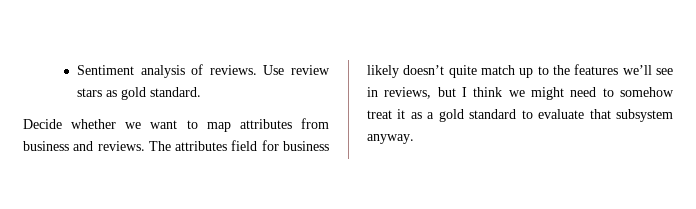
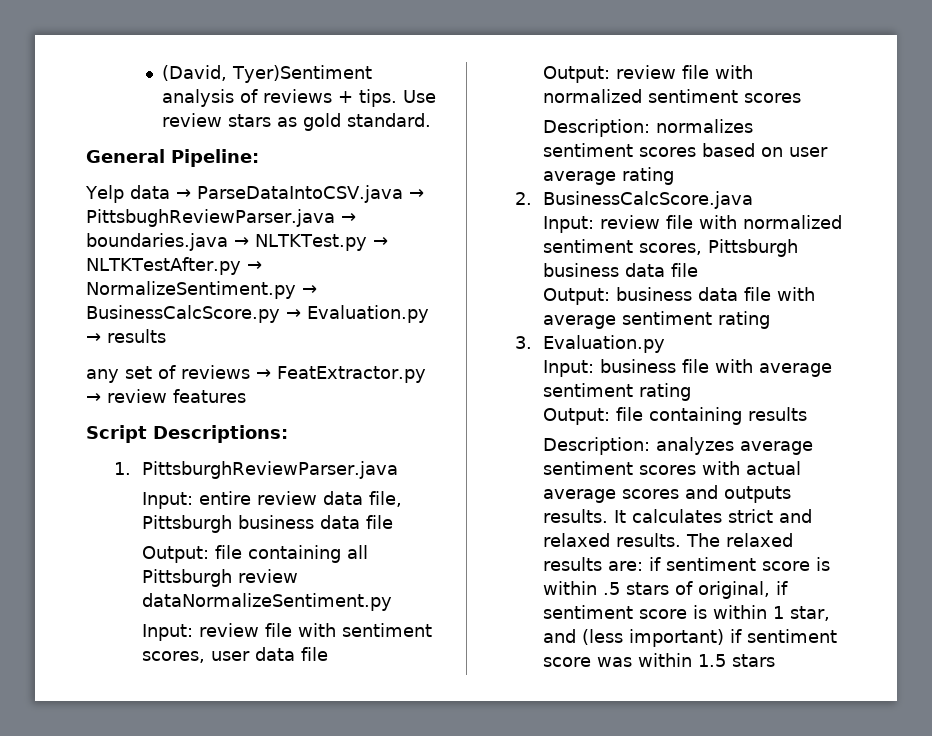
- Sentiment analysis of reviews.
+ (David, Tyer)Sentiment analysis of reviews + tips.
- Decide whether we want to map attributes from business and reviews. The attributes field for business likely doesn’t quite match up to the features we’ll see in reviews, but I think we might need to somehow treat it as a gold standard to evaluate that subsystem anyway.
+ General Pipeline:
+ Yelp data → ParseDataIntoCSV.java → PittsbughReviewParser.java → boundaries.java → NLTKTest.py → NLTKTestAfter.py → NormalizeSentiment.py → BusinessCalcScore.py → Evaluation.py → results
+ any set of reviews → FeatExtractor.py → review features
+ Script Descriptions:
+ 1. PittsburghReviewParser.java
+ Input: entire review data file, Pittsburgh business data file
+ Output: file containing all Pittsburgh review dataNormalizeSentiment.py
+ Input: review file with sentiment scores, user data file
+ Output: review file with normalized sentiment scores
+ Description: normalizes sentiment scores based on user average rating
+ 2. BusinessCalcScore.java
+ Input: review file with normalized sentiment scores, Pittsburgh business data file
+ Output: business data file with average sentiment rating
+ 3. Evaluation.py
+ Input: business file with average sentiment rating
+ Output: file containing results
+ Description: analyzes average sentiment scores with actual average scores and outputs results. It calculates strict and relaxed results. The relaxed results are: if sentiment score is within .5 stars of original, if sentiment score is within 1 star, and (less important) if sentiment score was within 1.5 stars

